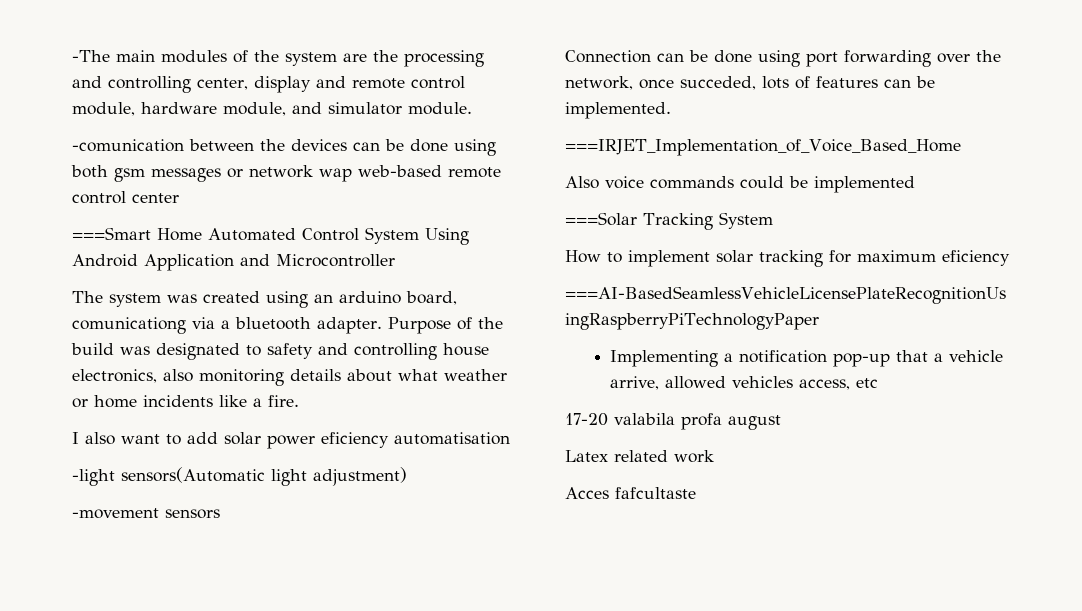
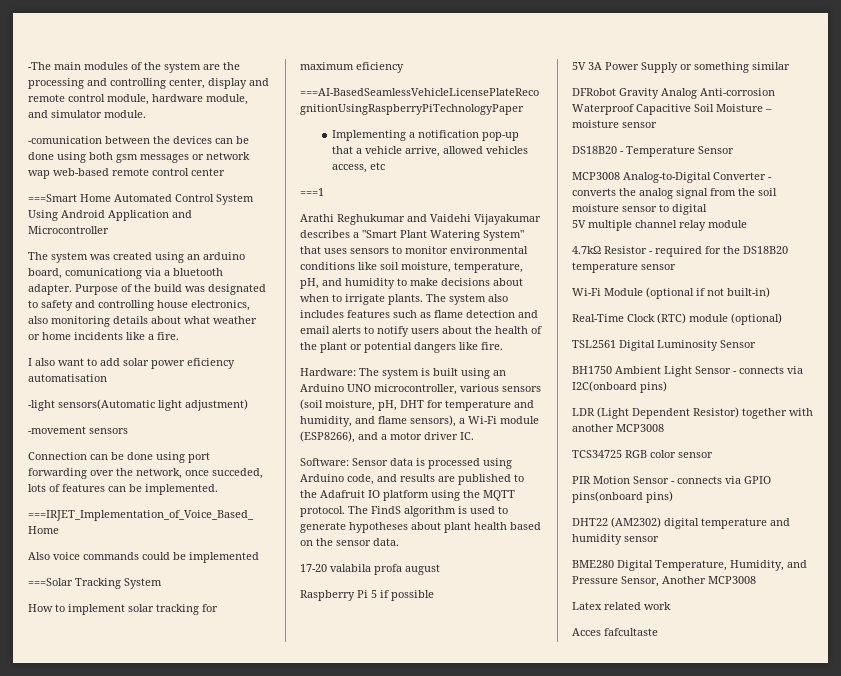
+ ===1
+ Arathi Reghukumar and Vaidehi Vijayakumar describes a "Smart Plant Watering System" that uses sensors to monitor environmental conditions like soil moisture, temperature, pH, and humidity to make decisions about when to irrigate plants. The system also includes features such as flame detection and email alerts to notify users about the health of the plant or potential dangers like fire.
+ Hardware: The system is built using an Arduino UNO microcontroller, various sensors (soil moisture, pH, DHT for temperature and humidity, and flame sensors), a Wi-Fi module (ESP8266), and a motor driver IC.
+ Software: Sensor data is processed using Arduino code, and results are published to the Adafruit IO platform using the MQTT protocol. The FindS algorithm is used to generate hypotheses about plant health based on the sensor data.
  17-20 valabila profa august
+ Raspberry Pi 5 if possible
+ 5V 3A Power Supply or something similar
+ DFRobot Gravity Analog Anti-corrosion Waterproof Capacitive Soil Moisture – moisture sensor
+ DS18B20 - Temperature Sensor
+ MCP3008 Analog-to-Digital Converter - converts the analog signal from the soil moisture sensor to digital
+ 5V multiple channel relay module
+ 4.7kΩ Resistor - required for the DS18B20 temperature sensor
+ Wi-Fi Module (optional if not built-in)
+ Real-Time Clock (RTC) module (optional)
+ TSL2561 Digital Luminosity Sensor
+ BH1750 Ambient Light Sensor - connects via I2C(onboard pins)
+ LDR (Light Dependent Resistor) together with another MCP3008
+ TCS34725 RGB color sensor
+ PIR Motion Sensor - connects via GPIO pins(onboard pins)
+ DHT22 (AM2302) digital temperature and humidity sensor
+ BME280 Digital Temperature, Humidity, and Pressure Sensor, Another MCP3008

